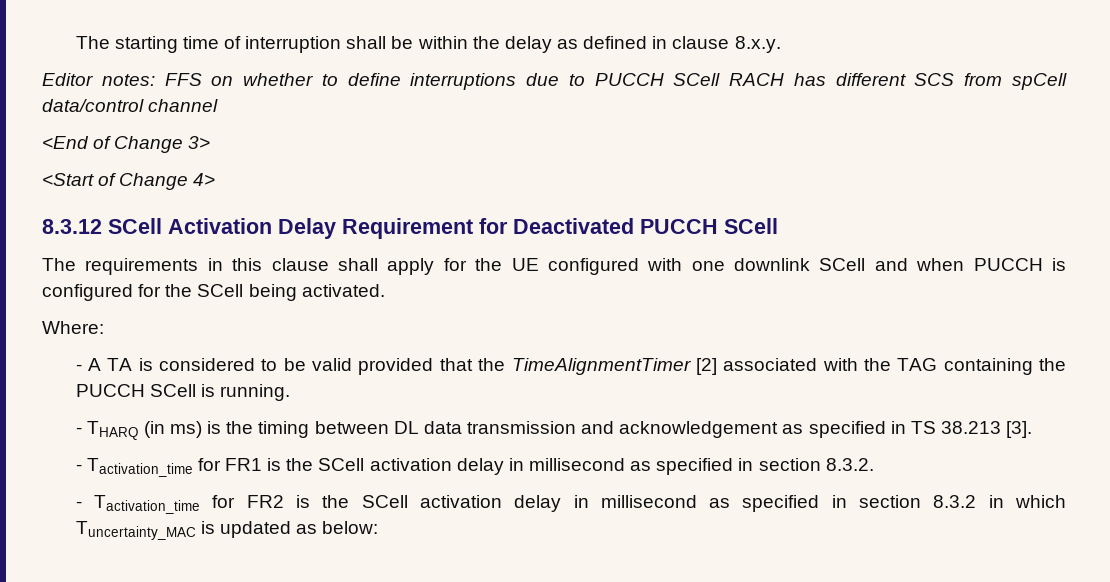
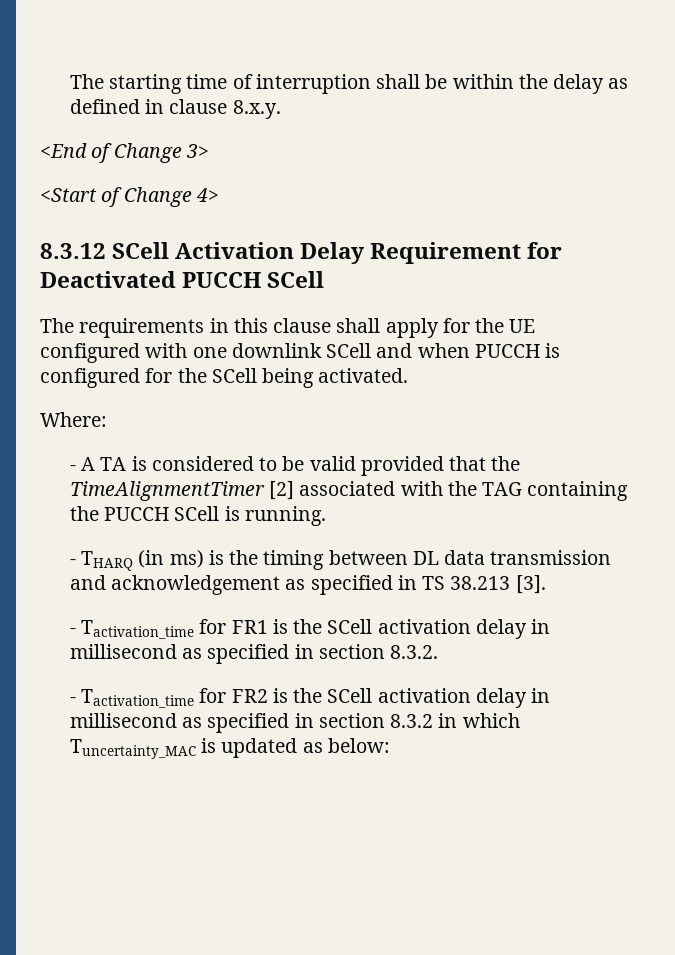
- Editor notes: FFS on whether to define interruptions due to PUCCH SCell RACH has different SCS from spCell data/control channel

